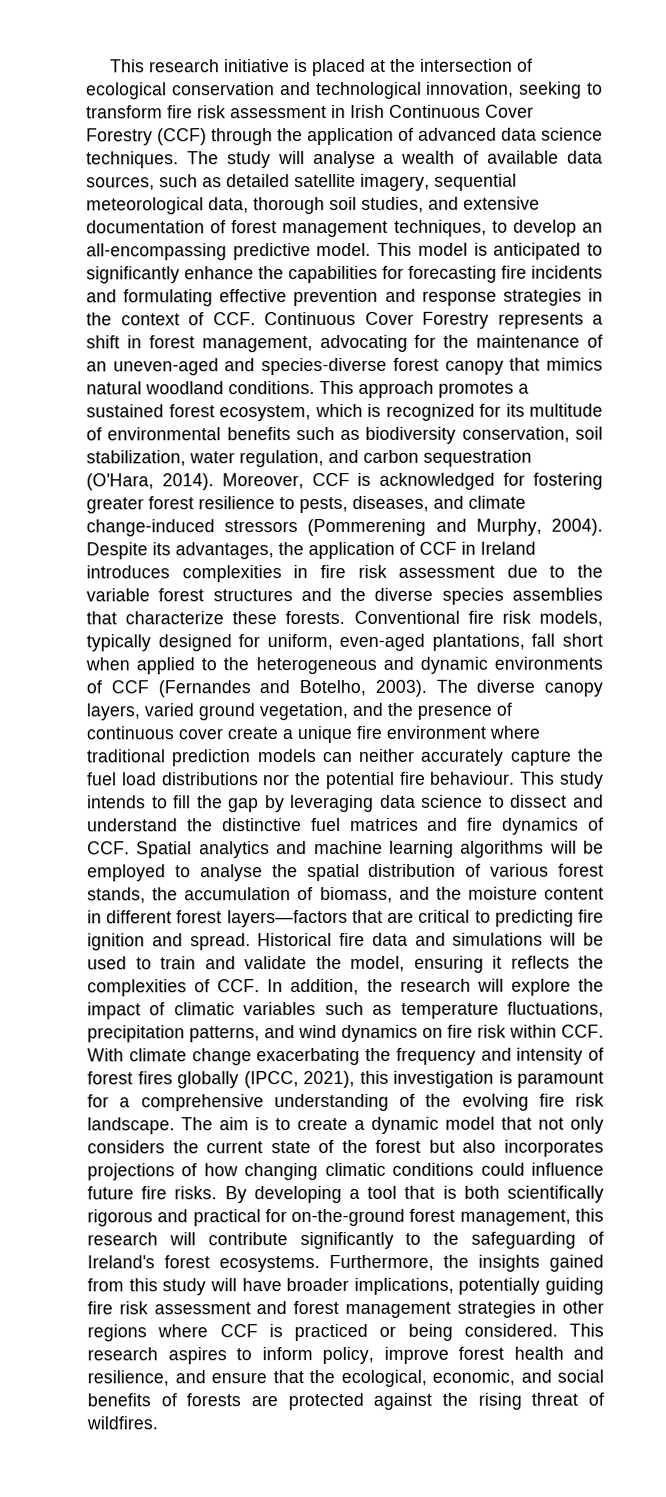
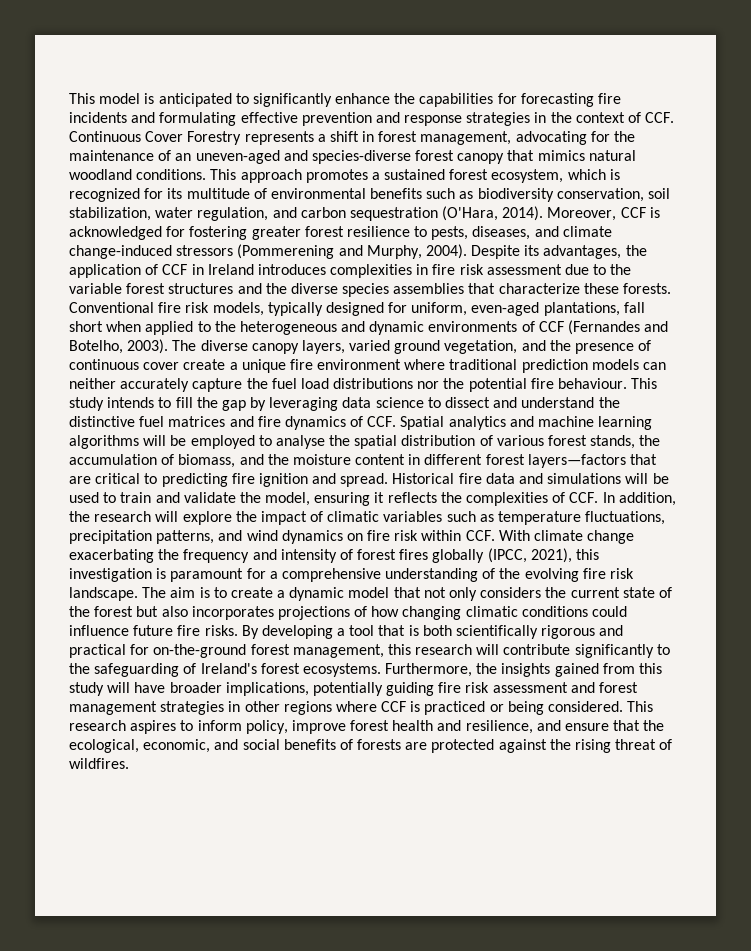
- This research initiative is placed at the intersection of ecological conservation and technological innovation, seeking to transform fire risk assessment in Irish Continuous Cover Forestry (CCF) through the application of advanced data science techniques. The study will analyse a wealth of available data sources, such as detailed satellite imagery, sequential meteorological data, thorough soil studies, and extensive documentation of forest management techniques, to develop an all-encompassing predictive model. This model is anticipated to significantly enhance the capabilities for forecasting fire incidents and formulating effective prevention and response strategies in the context of CCF. Continuous Cover Forestry represents a shift in forest management, advocating for the maintenance of an uneven-aged and species-diverse forest canopy that mimics natural woodland conditions.
+ This model is anticipated to significantly enhance the capabilities for forecasting fire incidents and formulating effective prevention and response strategies in the context of CCF. Continuous Cover Forestry represents a shift in forest management, advocating for the maintenance of an uneven-aged and species-diverse forest canopy that mimics natural woodland conditions.

